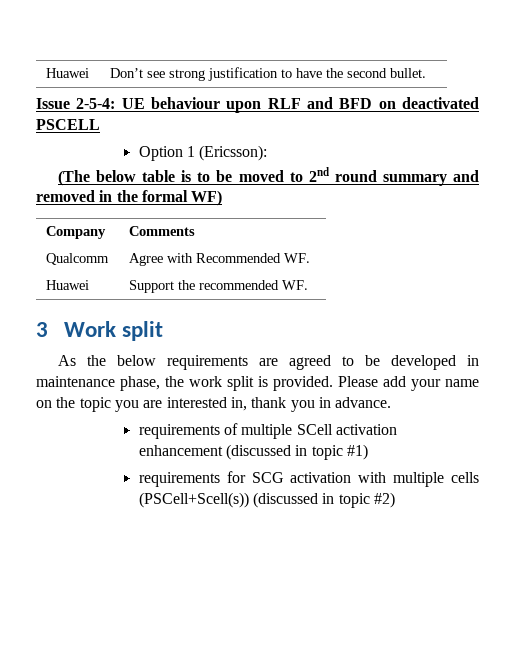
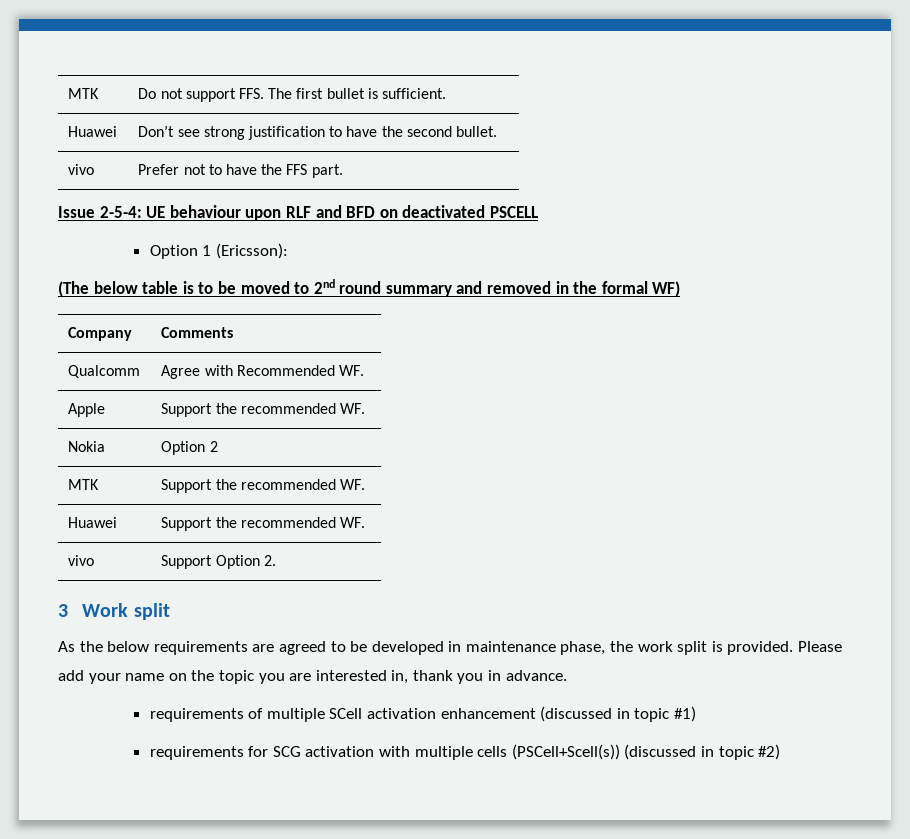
+ MTK | Do not support FFS. The first bullet is sufficient.
+ vivo | Prefer not to have the FFS part.
+ Apple | Support the recommended WF.
+ Nokia | Option 2
+ MTK | Support the recommended WF.
+ vivo | Support Option 2.

